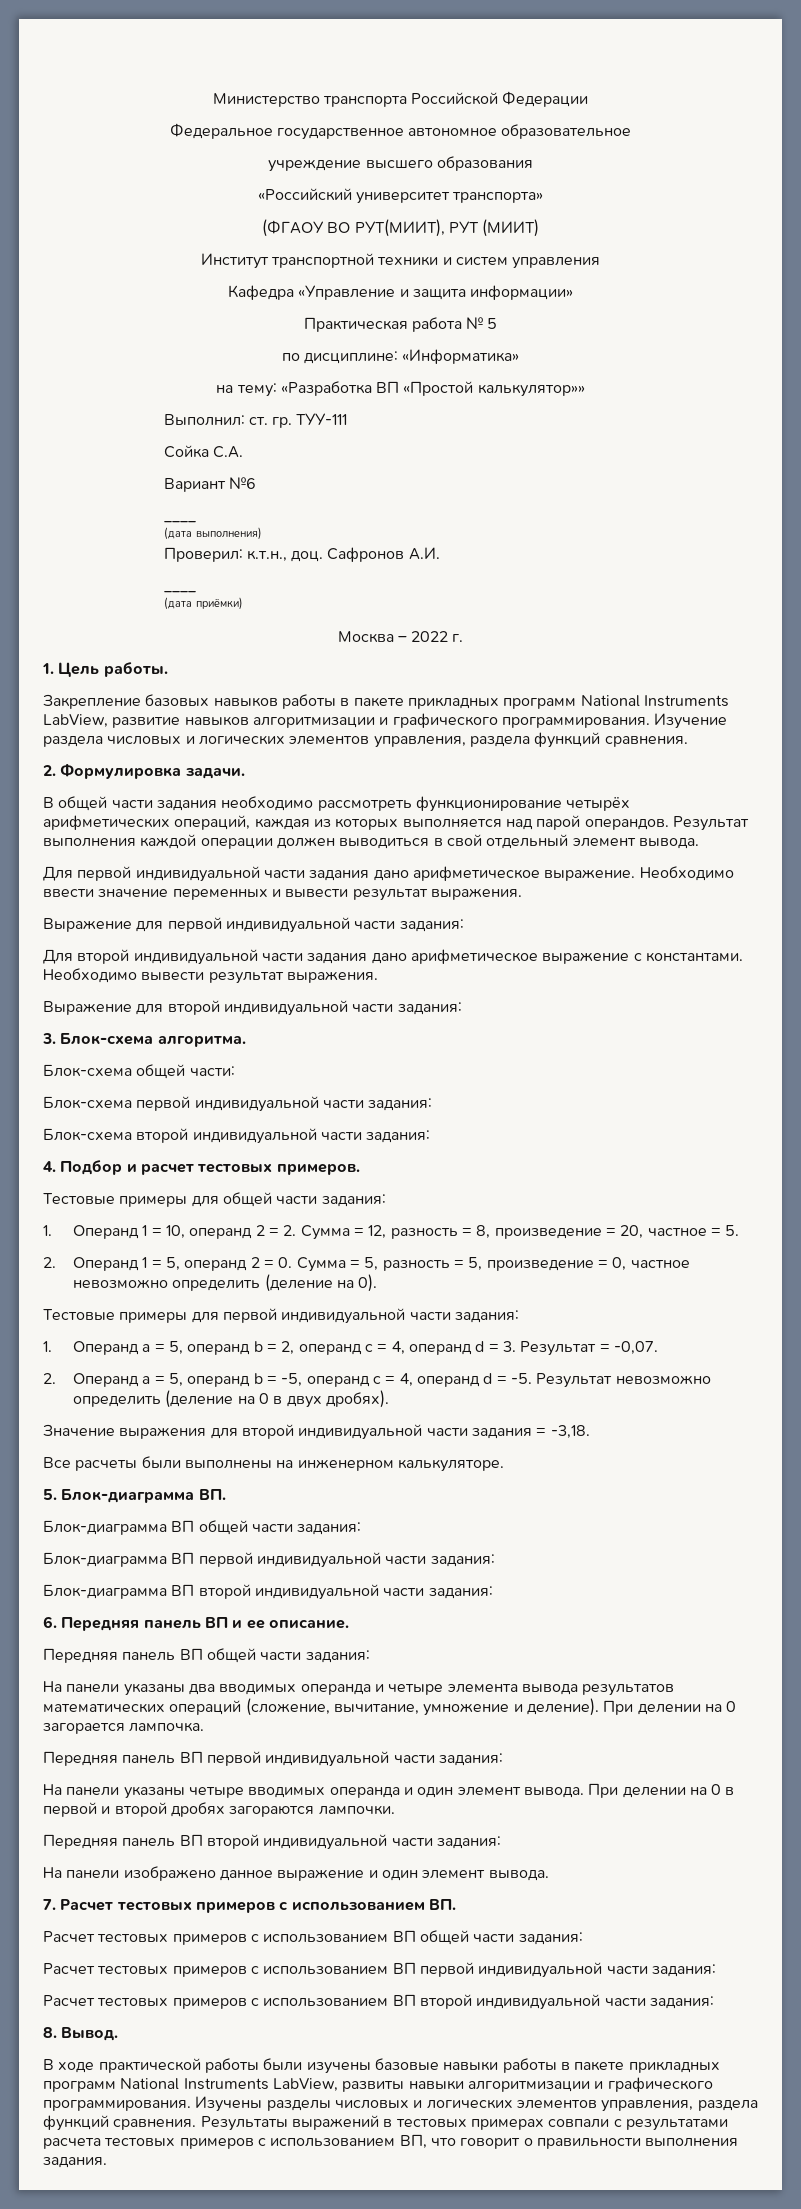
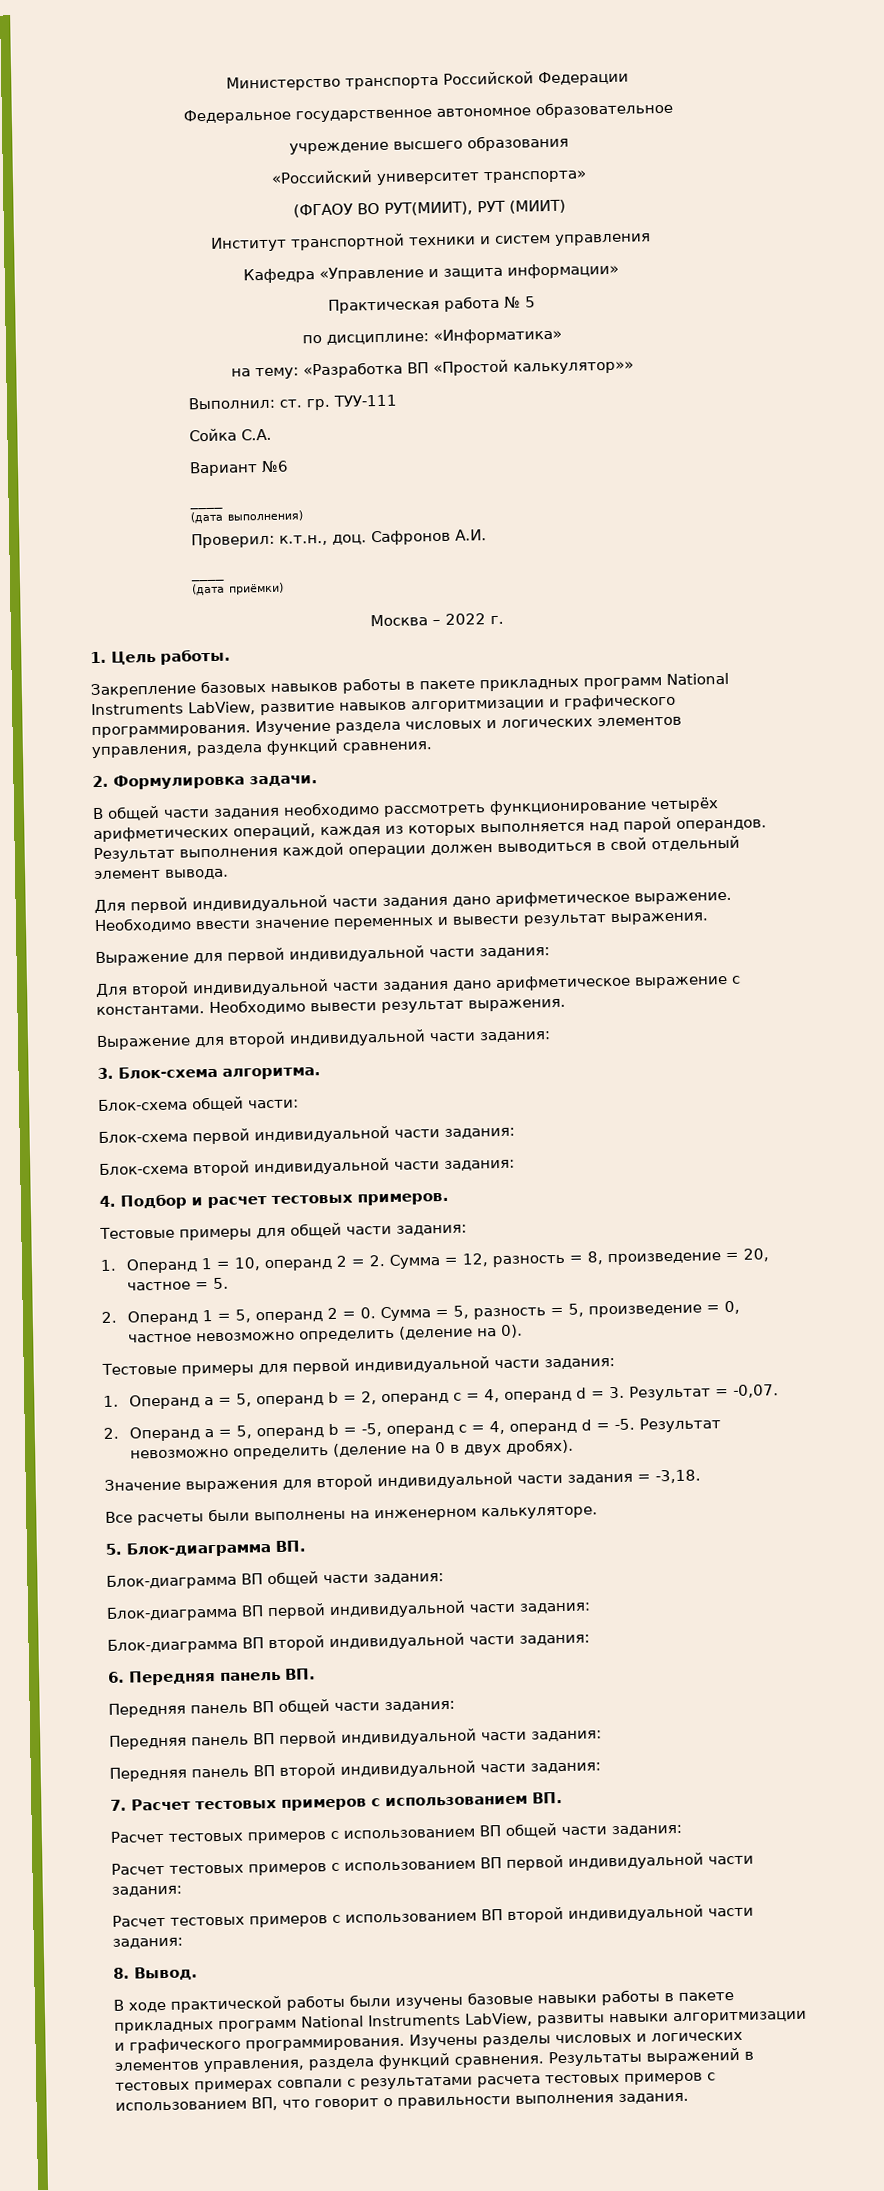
- 6. Передняя панель ВП и ее описание.
+ 6. Передняя панель ВП.
- На панели указаны два вводимых операнда и четыре элемента вывода результатов математических операций (сложение, вычитание, умножение и деление). При делении на 0 загорается лампочка.
- На панели указаны четыре вводимых операнда и один элемент вывода. При делении на 0 в первой и второй дробях загораются лампочки.
- На панели изображено данное выражение и один элемент вывода.

